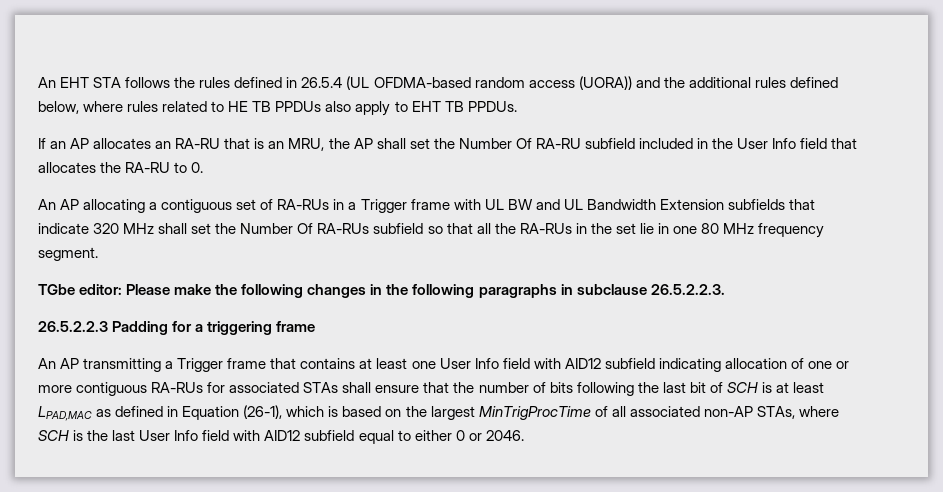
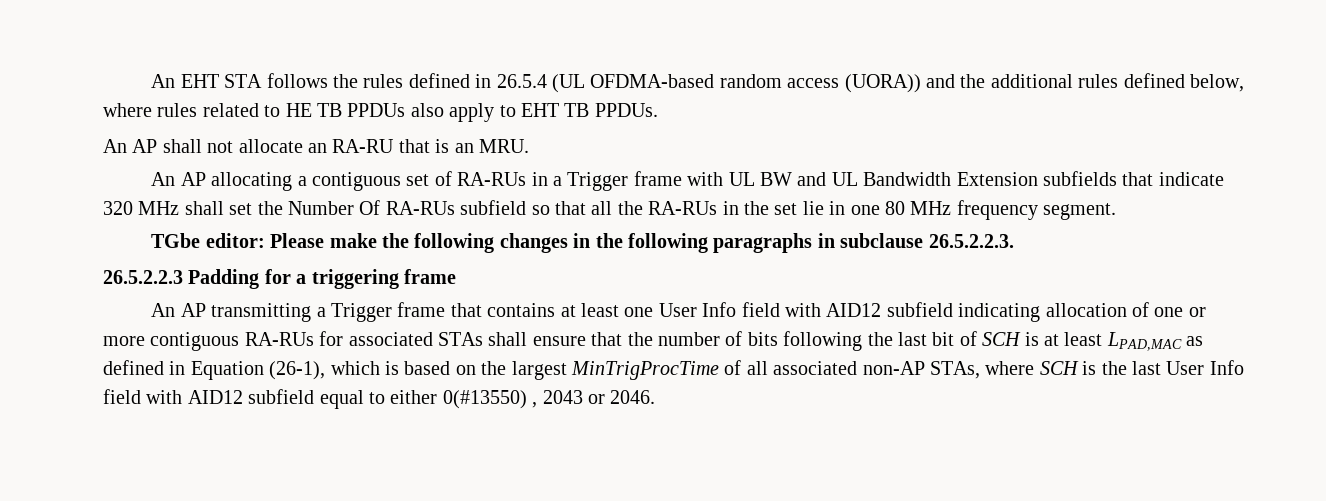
- If an AP allocates an RA-RU that is an MRU, the AP shall set the Number Of RA-RU subfield included in the User Info field that allocates the RA-RU to 0.
+ An AP shall not allocate an RA-RU that is an MRU.
- An AP transmitting a Trigger frame that contains at least one User Info field with AID12 subfield indicating allocation of one or more contiguous RA-RUs for associated STAs shall ensure that the number of bits following the last bit of SCH is at least LPAD,MAC as defined in Equation (26-1), which is based on the largest MinTrigProcTime of all associated non-AP STAs, where SCH is the last User Info field with AID12 subfield equal to either 0 or 2046.
+ An AP transmitting a Trigger frame that contains at least one User Info field with AID12 subfield indicating allocation of one or more contiguous RA-RUs for associated STAs shall ensure that the number of bits following the last bit of SCH is at least LPAD,MAC as defined in Equation (26-1), which is based on the largest MinTrigProcTime of all associated non-AP STAs, where SCH is the last User Info field with AID12 subfield equal to either 0(#13550) , 2043 or 2046.

